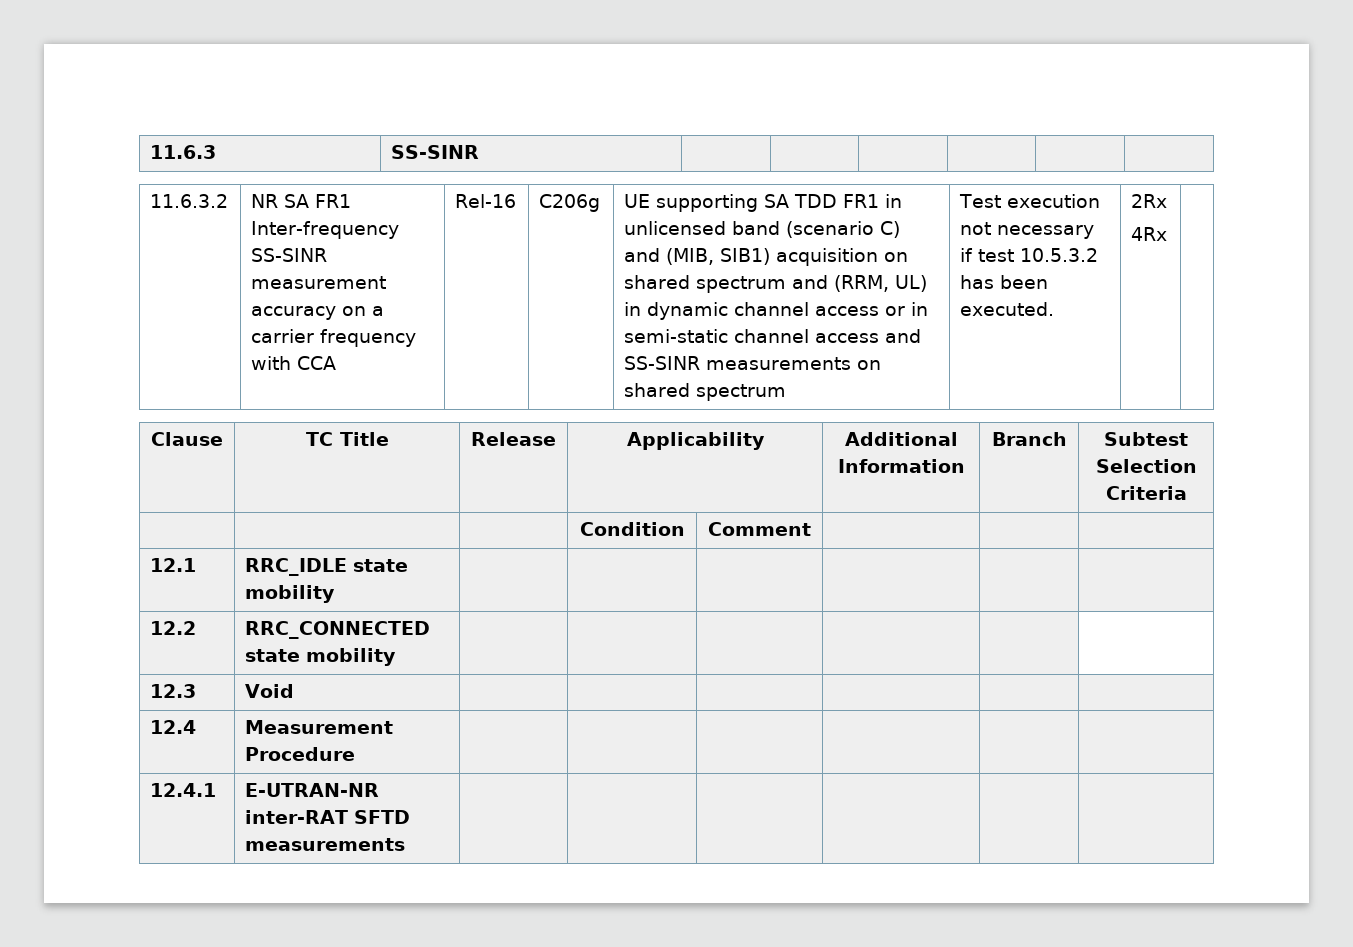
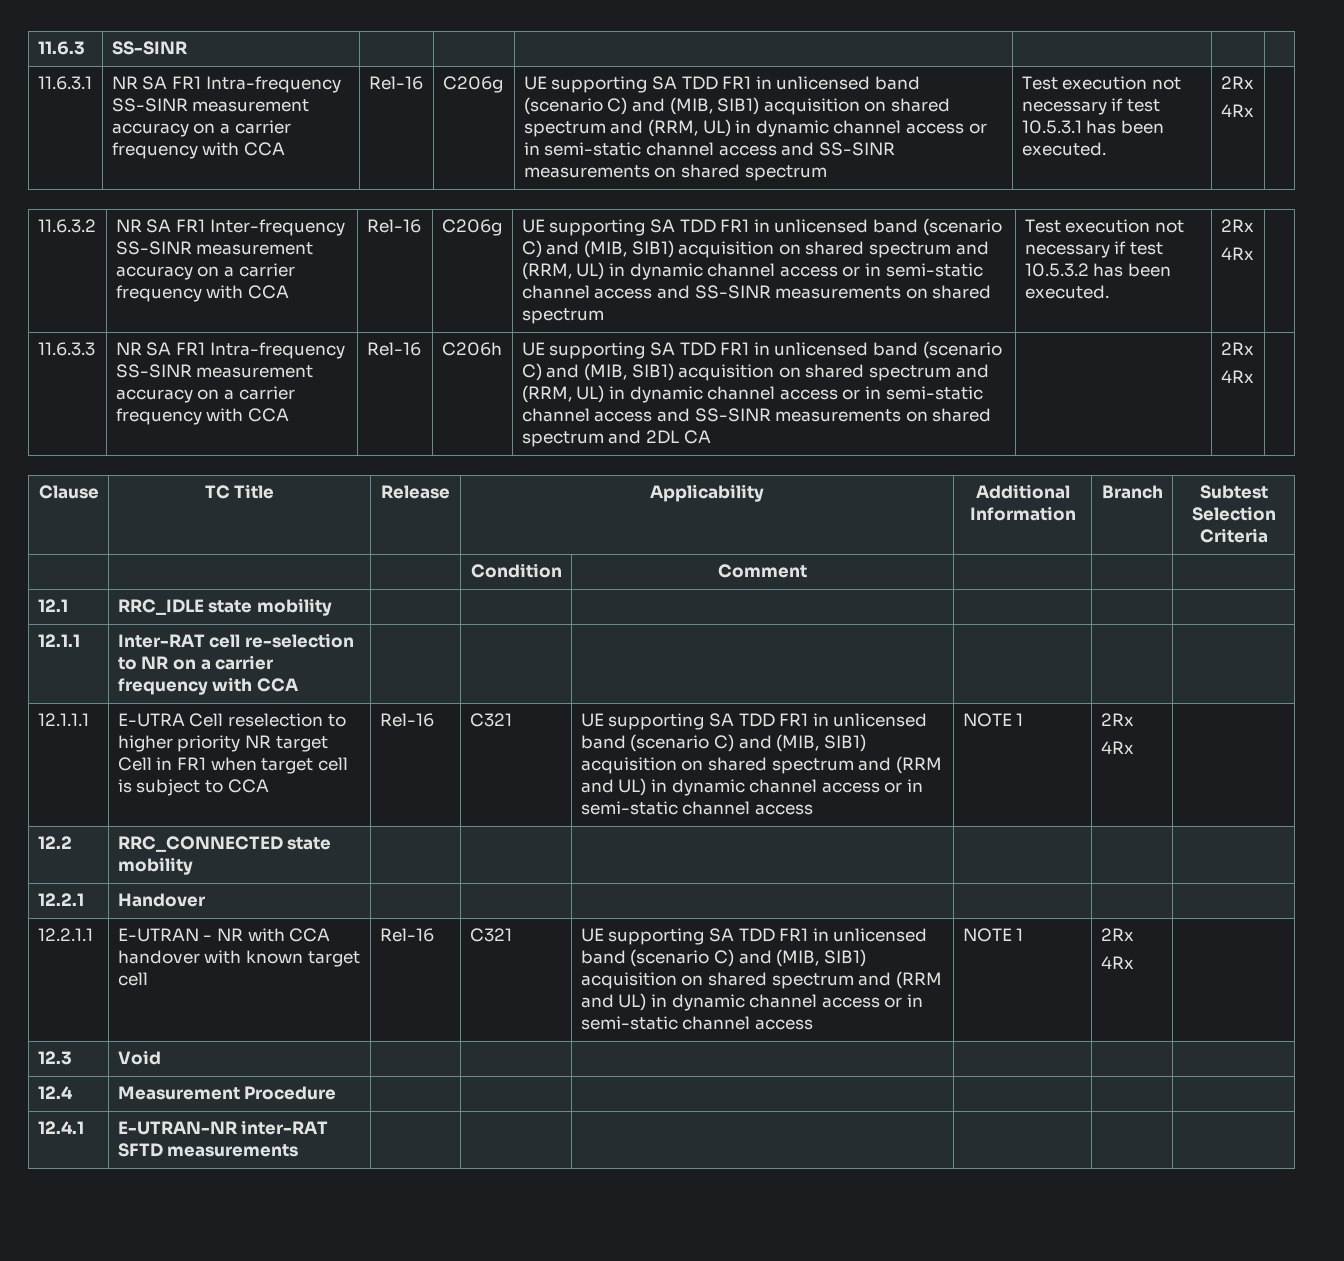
+ 11.6.3.1 | NR SA FR1 Intra-frequency SS-SINR measurement accuracy on a carrier frequency with CCA | Rel-16 | C206g | UE supporting SA TDD FR1 in unlicensed band (scenario C) and (MIB, SIB1) acquisition on shared spectrum and (RRM, UL) in dynamic channel access or in semi-static channel access and SS-SINR measurements on shared spectrum | Test execution not necessary if test 10.5.3.1 has been executed. | 2Rx
+ 4Rx
+ 11.6.3.3 | NR SA FR1 Intra-frequency SS-SINR measurement accuracy on a carrier frequency with CCA | Rel-16 | C206h | UE supporting SA TDD FR1 in unlicensed band (scenario C) and (MIB, SIB1) acquisition on shared spectrum and (RRM, UL) in dynamic channel access or in semi-static channel access and SS-SINR measurements on shared spectrum and 2DL CA | | 2Rx
+ 4Rx
+ 12.1.1 | Inter-RAT cell re-selection to NR on a carrier frequency with CCA | | | | | |
+ 12.1.1.1 | E-UTRA Cell reselection to higher priority NR target Cell in FR1 when target cell is subject to CCA | Rel-16 | C321 | UE supporting SA TDD FR1 in unlicensed band (scenario C) and (MIB, SIB1) acquisition on shared spectrum and (RRM and UL) in dynamic channel access or in semi-static channel access | NOTE 1 | 2Rx
+ 4Rx |
  12.2 | RRC_CONNECTED state mobility | | | | | |
+ 12.2.1 | Handover | | | | | |
+ 12.2.1.1 | E-UTRAN - NR with CCA handover with known target cell | Rel-16 | C321 | UE supporting SA TDD FR1 in unlicensed band (scenario C) and (MIB, SIB1) acquisition on shared spectrum and (RRM and UL) in dynamic channel access or in semi-static channel access | NOTE 1 | 2Rx
+ 4Rx

